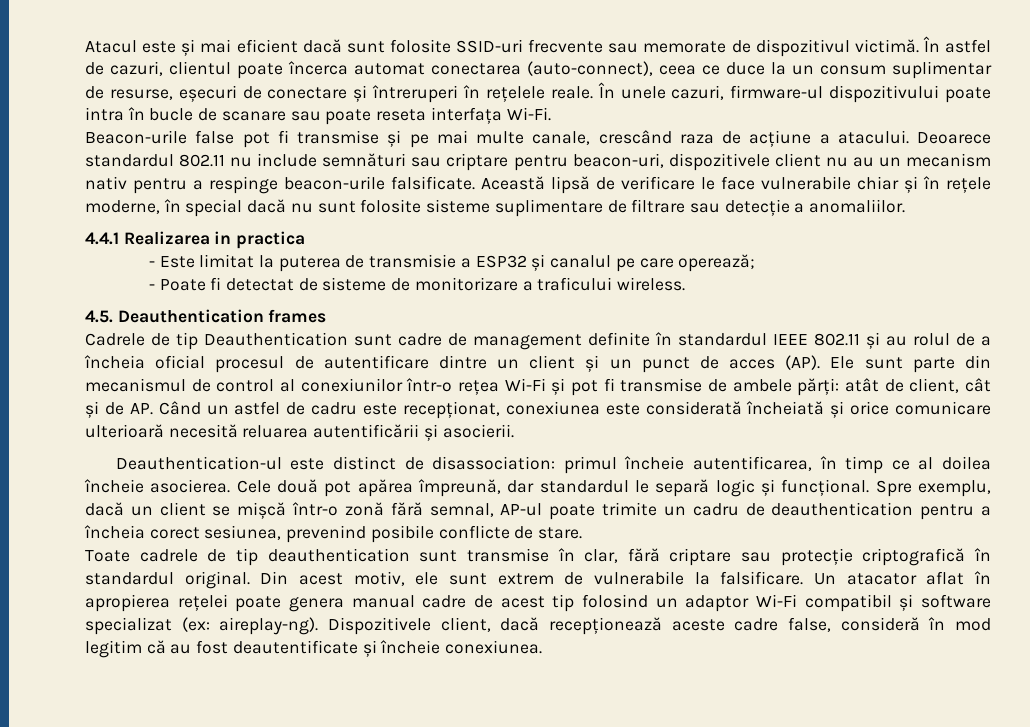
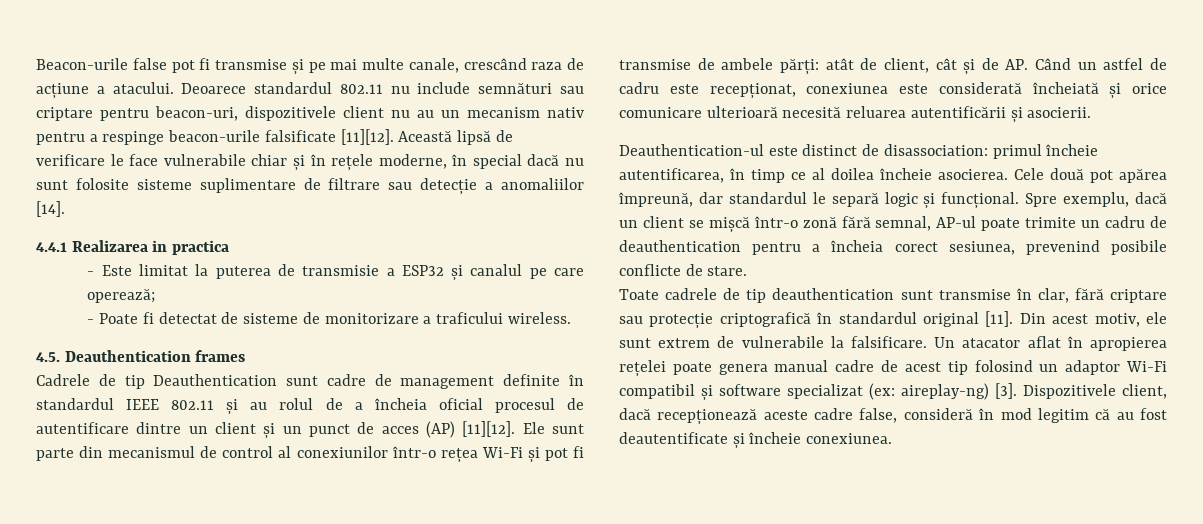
- Atacul este și mai eficient dacă sunt folosite SSID-uri frecvente sau memorate de dispozitivul victimă. În astfel de cazuri, clientul poate încerca automat conectarea (auto-connect), ceea ce duce la un consum suplimentar de resurse, eșecuri de conectare și întreruperi în rețelele reale. În unele cazuri, firmware-ul dispozitivului poate intra în bucle de scanare sau poate reseta interfața Wi-Fi.
- Deoarece standardul 802.11 nu include semnături sau criptare pentru beacon-uri, dispozitivele client nu au un mecanism nativ pentru a respinge beacon-urile falsificate.
+ Deoarece standardul 802.11 nu include semnături sau criptare pentru beacon-uri, dispozitivele client nu au un mecanism nativ pentru a respinge beacon-urile falsificate [11][12].
- Această lipsă de verificare le face vulnerabile chiar și în rețele moderne, în special dacă nu sunt folosite sisteme suplimentare de filtrare sau detecție a anomaliilor.
+ Această lipsă de verificare le face vulnerabile chiar și în rețele moderne, în special dacă nu sunt folosite sisteme suplimentare de filtrare sau detecție a anomaliilor [14].
- Cadrele de tip Deauthentication sunt cadre de management definite în standardul IEEE 802.11 și au rolul de a încheia oficial procesul de autentificare dintre un client și un punct de acces (AP). Ele sunt parte din mecanismul de control al conexiunilor într-o rețea Wi-Fi și pot fi transmise de ambele părți:
+ Cadrele de tip Deauthentication sunt cadre de management definite în standardul IEEE 802.11 și au rolul de a încheia oficial procesul de autentificare dintre un client și un punct de acces (AP) [11][12]. Ele sunt parte din mecanismul de control al conexiunilor într-o rețea Wi-Fi și pot fi transmise de ambele părți:
- Toate cadrele de tip deauthentication sunt transmise în clar, fără criptare sau protecție criptografică în standardul original.
+ Toate cadrele de tip deauthentication sunt transmise în clar, fără criptare sau protecție criptografică în standardul original [11].
- Un atacator aflat în apropierea rețelei poate genera manual cadre de acest tip folosind un adaptor Wi-Fi compatibil și software specializat (ex: aireplay-ng).
+ Un atacator aflat în apropierea rețelei poate genera manual cadre de acest tip folosind un adaptor Wi-Fi compatibil și software specializat (ex: aireplay-ng) [3].

